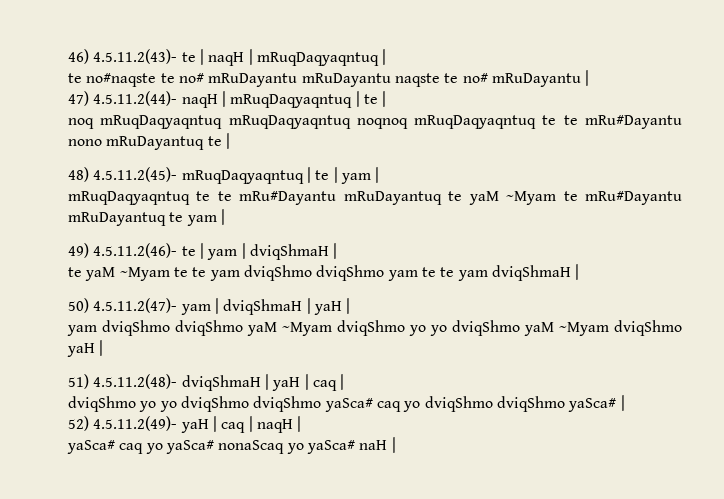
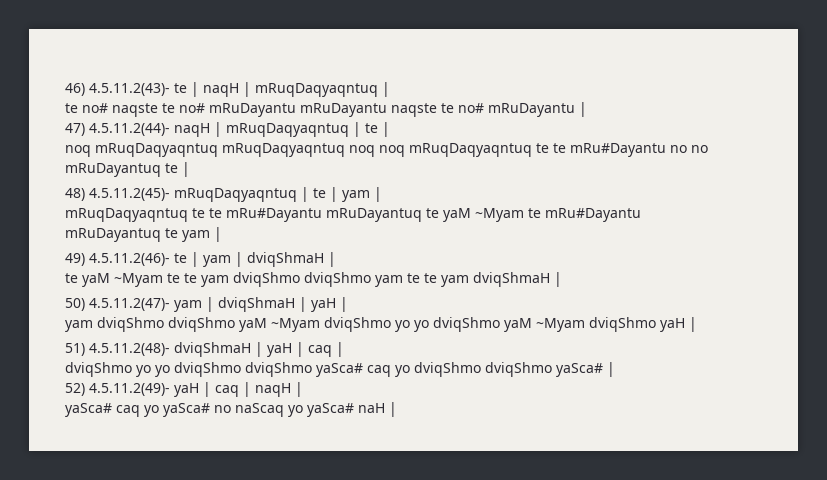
- te no#naqste te no# mRuDayantu mRuDayantu naqste te no# mRuDayantu |
+ te no# naqste te no# mRuDayantu mRuDayantu naqste te no# mRuDayantu |
- noq mRuqDaqyaqntuq mRuqDaqyaqntuq noqnoq mRuqDaqyaqntuq te te mRu#Dayantu nono mRuDayantuq te |
+ noq mRuqDaqyaqntuq mRuqDaqyaqntuq noq noq mRuqDaqyaqntuq te te mRu#Dayantu no no mRuDayantuq te |
- yaSca# caq yo yaSca# nonaScaq yo yaSca# naH |
+ yaSca# caq yo yaSca# no naScaq yo yaSca# naH |

